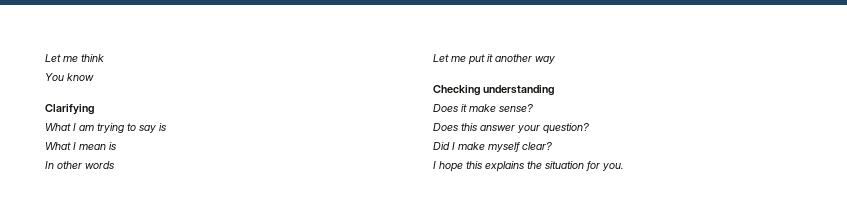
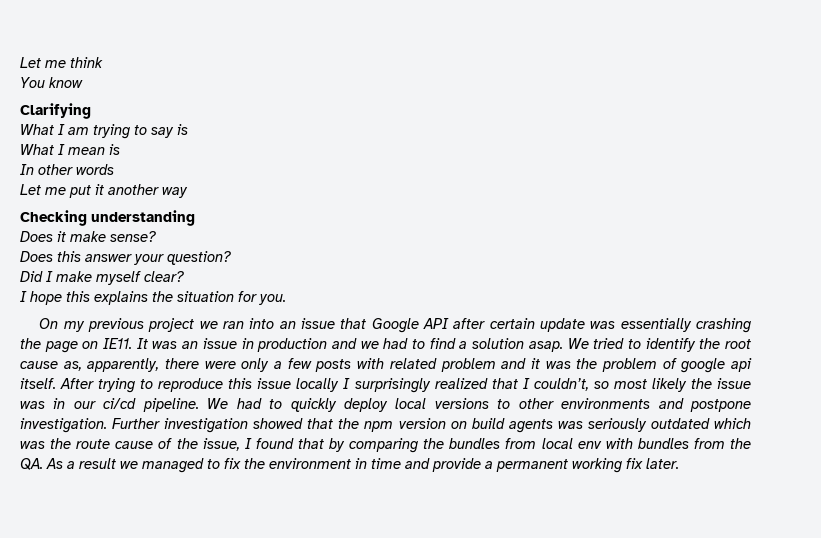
+ On my previous project we ran into an issue that Google API after certain update was essentially crashing the page on IE11. It was an issue in production and we had to find a solution asap. We tried to identify the root cause as, apparently, there were only a few posts with related problem and it was the problem of google api itself. After trying to reproduce this issue locally I surprisingly realized that I couldn’t, so most likely the issue was in our ci/cd pipeline. We had to quickly deploy local versions to other environments and postpone investigation. Further investigation showed that the npm version on build agents was seriously outdated which was the route cause of the issue, I found that by comparing the bundles from local env with bundles from the QA. As a result we managed to fix the environment in time and provide a permanent working fix later.

